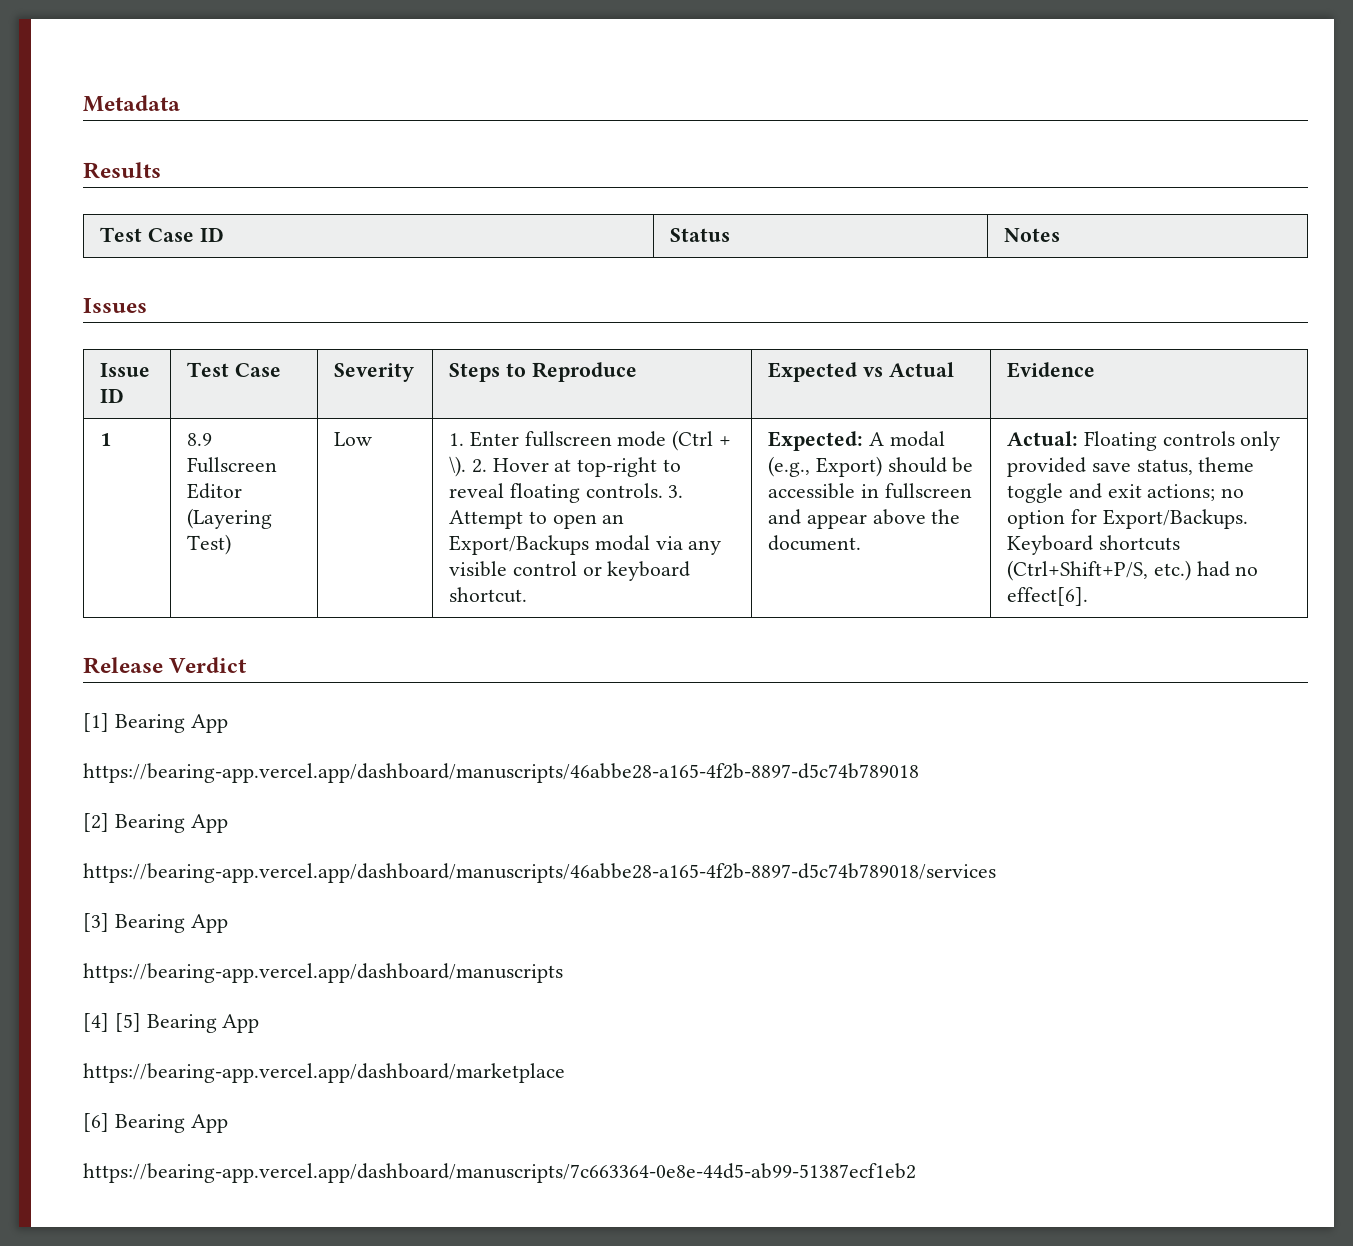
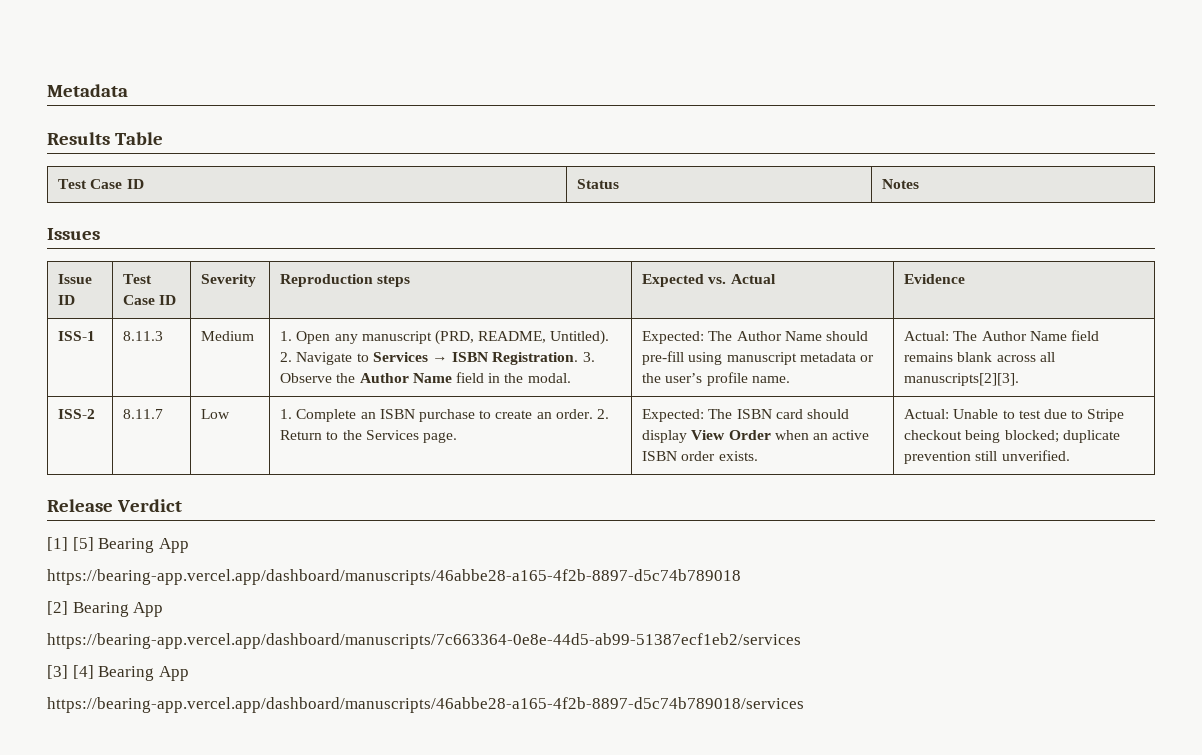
- Results
+ Results Table
- Issue ID | Test Case | Severity | Steps to Reproduce | Expected vs Actual | Evidence
+ Issue ID | Test Case ID | Severity | Reproduction steps | Expected vs. Actual | Evidence
- 1 | 8.9 Fullscreen Editor (Layering Test) | Low | 1. Enter fullscreen mode (Ctrl + \). 2. Hover at top‑right to reveal floating controls. 3. Attempt to open an Export/Backups modal via any visible control or keyboard shortcut. | Expected: A modal (e.g., Export) should be accessible in fullscreen and appear above the document. | Actual: Floating controls only provided save status, theme toggle and exit actions; no option for Export/Backups. Keyboard shortcuts (Ctrl+Shift+P/S, etc.) had no effect[6].
+ ISS‑1 | 8.11.3 | Medium | 1. Open any manuscript (PRD, README, Untitled). 2. Navigate to Services → ISBN Registration. 3. Observe the Author Name field in the modal. | Expected: The Author Name should pre‑fill using manuscript metadata or the user’s profile name. | Actual: The Author Name field remains blank across all manuscripts[2][3].
+ ISS‑2 | 8.11.7 | Low | 1. Complete an ISBN purchase to create an order. 2. Return to the Services page. | Expected: The ISBN card should display View Order when an active ISBN order exists. | Actual: Unable to test due to Stripe checkout being blocked; duplicate prevention still unverified.
- [1] Bearing App
+ [1] [5] Bearing App
- https://bearing-app.vercel.app/dashboard/manuscripts/46abbe28-a165-4f2b-8897-d5c74b789018/services
+ https://bearing-app.vercel.app/dashboard/manuscripts/7c663364-0e8e-44d5-ab99-51387ecf1eb2/services
- [3] Bearing App
- https://bearing-app.vercel.app/dashboard/manuscripts
- [4] [5] Bearing App
- https://bearing-app.vercel.app/dashboard/marketplace
- [6] Bearing App
- https://bearing-app.vercel.app/dashboard/manuscripts/7c663364-0e8e-44d5-ab99-51387ecf1eb2
+ [3] [4] Bearing App
+ https://bearing-app.vercel.app/dashboard/manuscripts/46abbe28-a165-4f2b-8897-d5c74b789018/services

